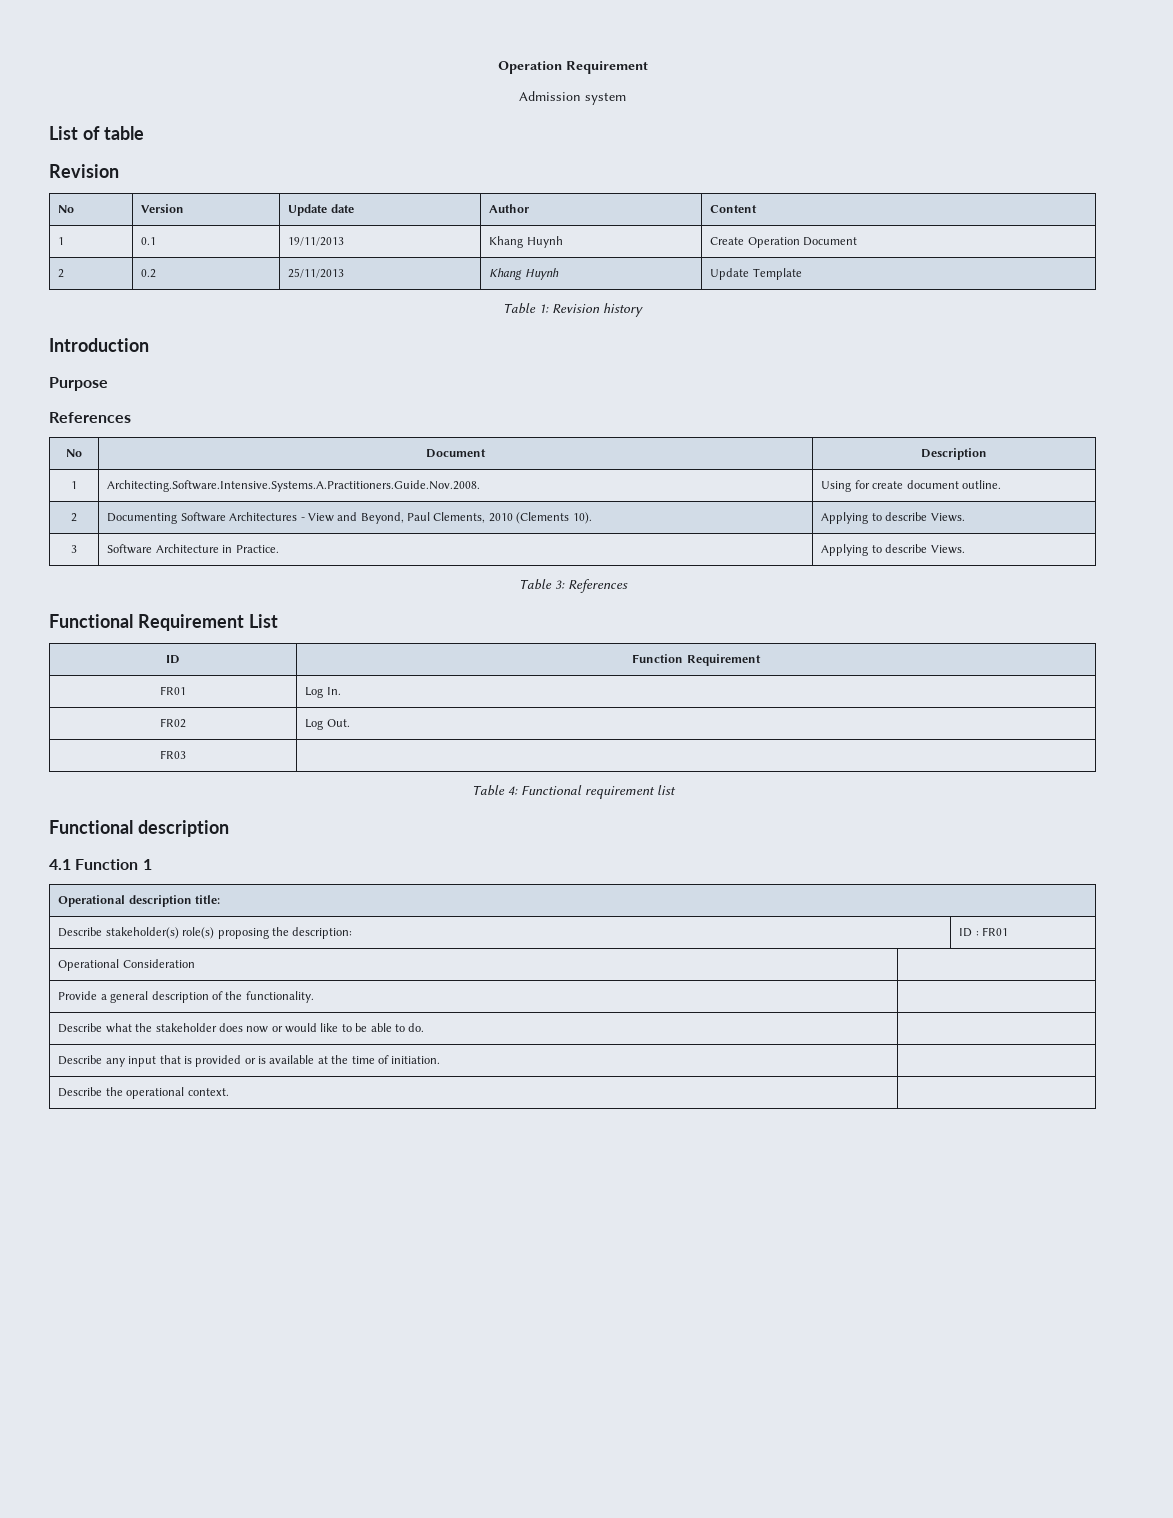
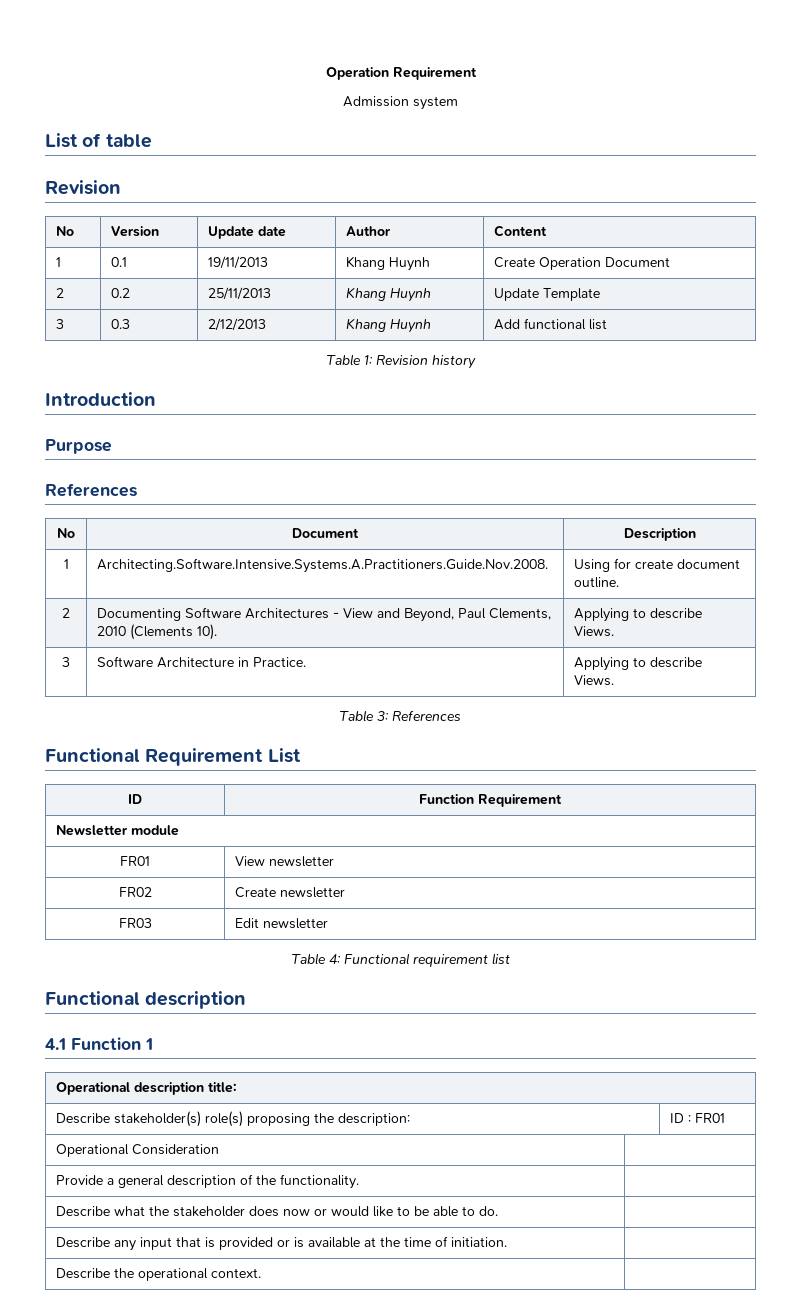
+ 3 | 0.3 | 2/12/2013 | Khang Huynh | Add functional list
+ Newsletter module
- FR01 | Log In.
+ FR01 | View newsletter
- FR02 | Log Out.
+ FR02 | Create newsletter
- FR03 |
+ FR03 | Edit newsletter

